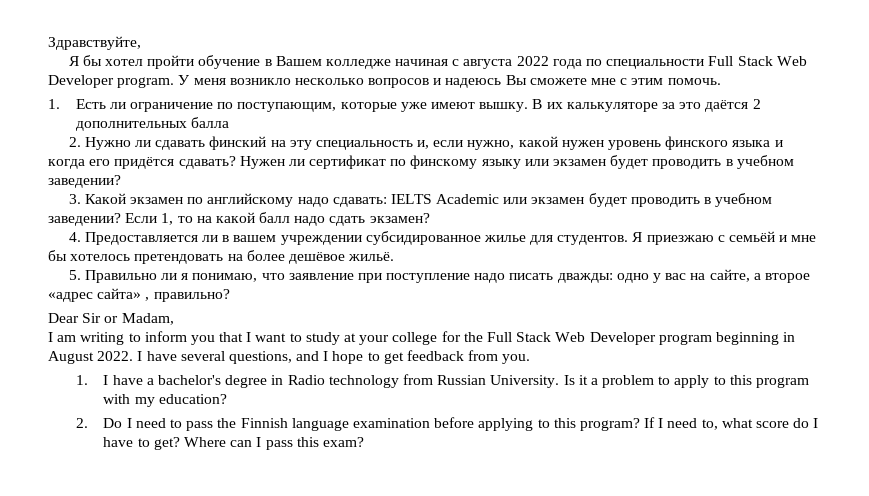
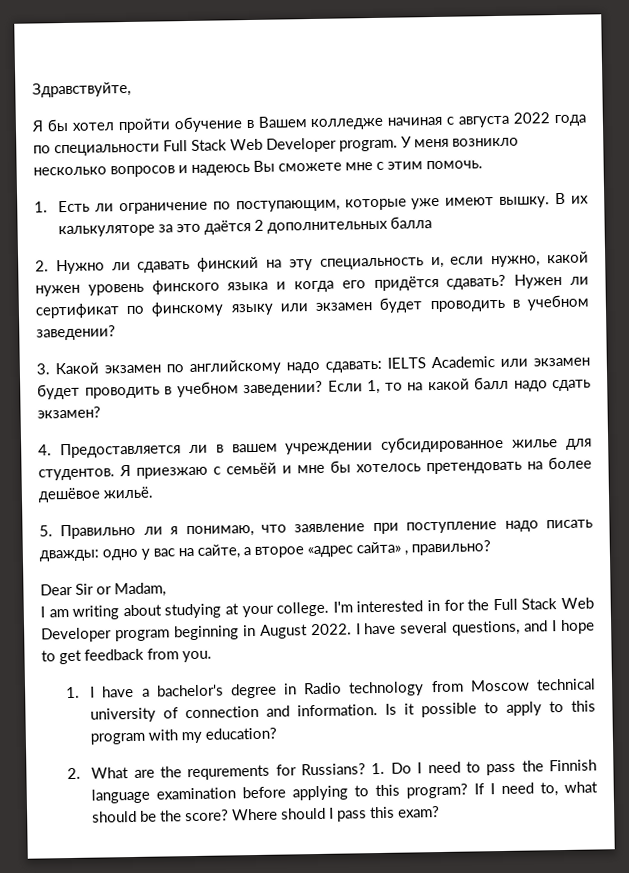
- I am writing to inform you that I want to study at your college for the Full Stack Web Developer program beginning in August 2022.
+ I am writing about studying at your college. I'm interested in for the Full Stack Web Developer program beginning in August 2022.
- 1. I have a bachelor's degree in Radio technology from Russian University. Is it a problem to apply to this program with my education?
+ 1. I have a bachelor's degree in Radio technology from Moscow technical university of connection and information. Is it possible to apply to this program with my education?
- 2. Do I need to pass the Finnish language examination before applying to this program?
+ 2. What are the requrements for Russians? 1. Do I need to pass the Finnish language examination before applying to this program?
- If I need to, what score do I have to get? Where can I pass this exam?
+ If I need to, what should be the score? Where should I pass this exam?

